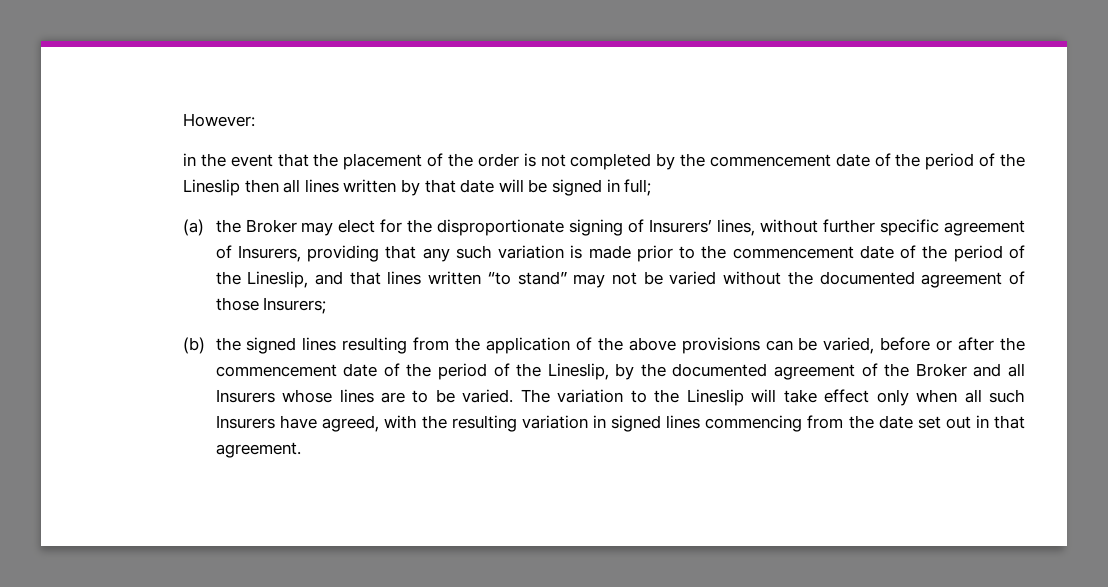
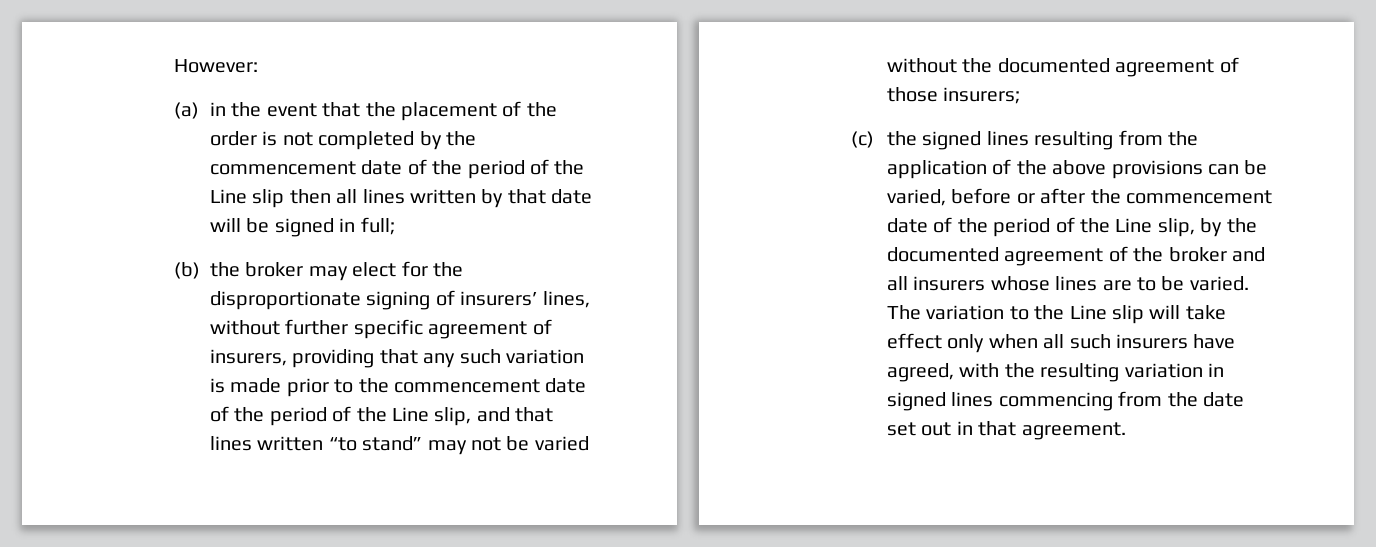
- in the event that the placement of the order is not completed by the commencement date of the period of the Lineslip then all lines written by that date will be signed in full;
+ (a) in the event that the placement of the order is not completed by the commencement date of the period of the Line slip then all lines written by that date will be signed in full;
- (a) the Broker may elect for the disproportionate signing of Insurers’ lines, without further specific agreement of Insurers, providing that any such variation is made prior to the commencement date of the period of the Lineslip, and that lines written “to stand” may not be varied without the documented agreement of those Insurers;
- (b) the signed lines resulting from the application of the above provisions can be varied, before or after the commencement date of the period of the Lineslip, by the documented agreement of the Broker and all Insurers whose lines are to be varied.
+ (b) the broker may elect for the disproportionate signing of insurers’ lines, without further specific agreement of insurers, providing that any such variation is made prior to the commencement date of the period of the Line slip, and that lines written “to stand” may not be varied without the documented agreement of those insurers;
+ (c) the signed lines resulting from the application of the above provisions can be varied, before or after the commencement date of the period of the Line slip, by the documented agreement of the broker and all insurers whose lines are to be varied.
- The variation to the Lineslip will take effect only when all such Insurers have agreed, with the resulting variation in signed lines commencing from the date set out in that agreement.
+ The variation to the Line slip will take effect only when all such insurers have agreed, with the resulting variation in signed lines commencing from the date set out in that agreement.

